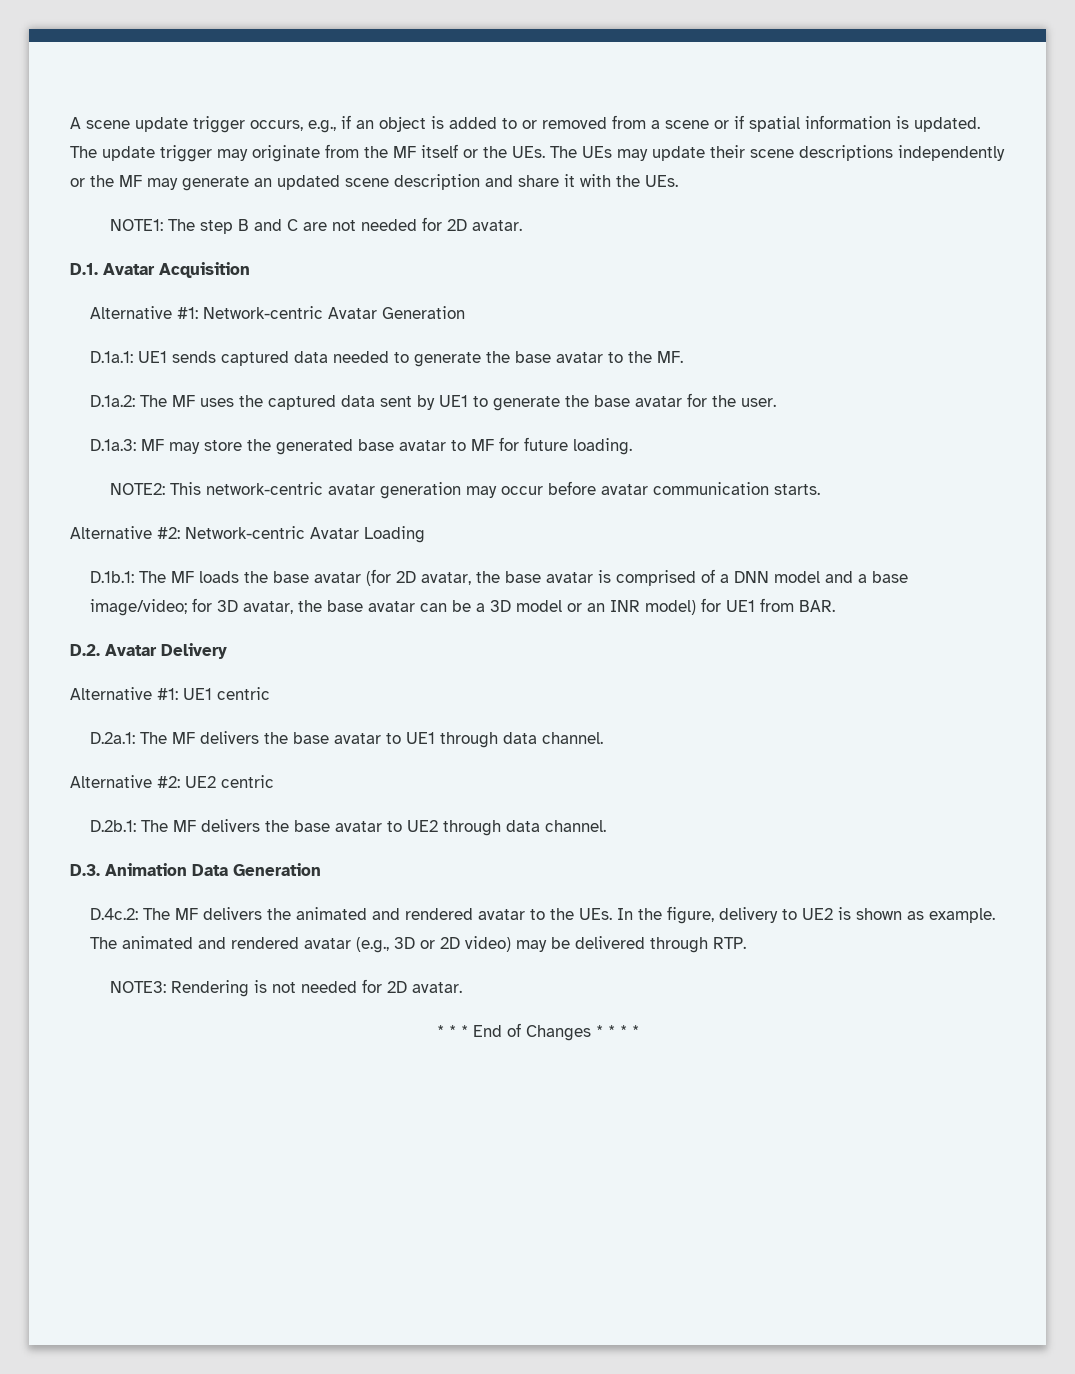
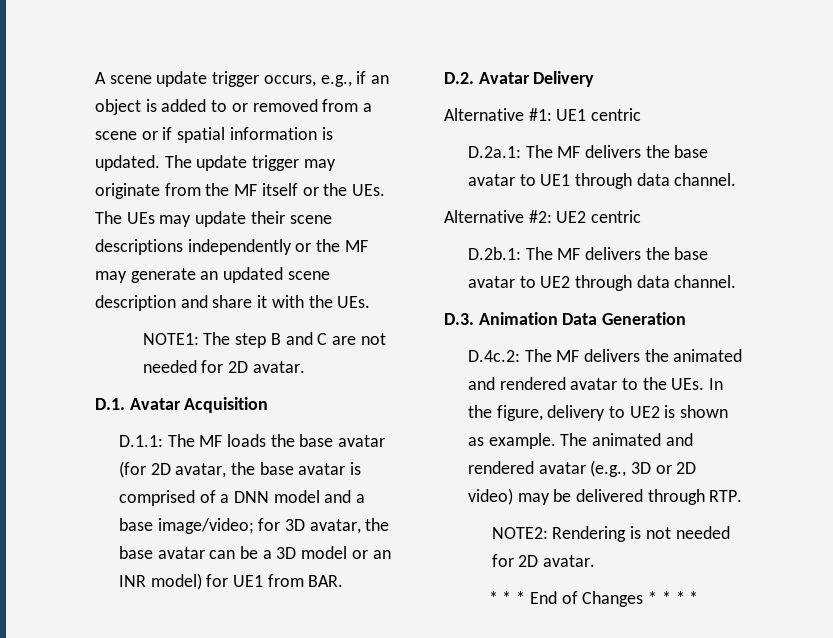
- Alternative #1: Network-centric Avatar Generation
- D.1a.1: UE1 sends captured data needed to generate the base avatar to the MF.
- D.1a.2: The MF uses the captured data sent by UE1 to generate the base avatar for the user.
- D.1a.3: MF may store the generated base avatar to MF for future loading.
- NOTE2: This network-centric avatar generation may occur before avatar communication starts.
- Alternative #2: Network-centric Avatar Loading
- D.1b.1: The MF loads the base avatar (for 2D avatar, the base avatar is comprised of a DNN model and a base image/video; for 3D avatar, the base avatar can be a 3D model or an INR model) for UE1 from BAR.
+ D.1.1: The MF loads the base avatar (for 2D avatar, the base avatar is comprised of a DNN model and a base image/video; for 3D avatar, the base avatar can be a 3D model or an INR model) for UE1 from BAR.
- NOTE3: Rendering is not needed for 2D avatar.
+ NOTE2: Rendering is not needed for 2D avatar.

